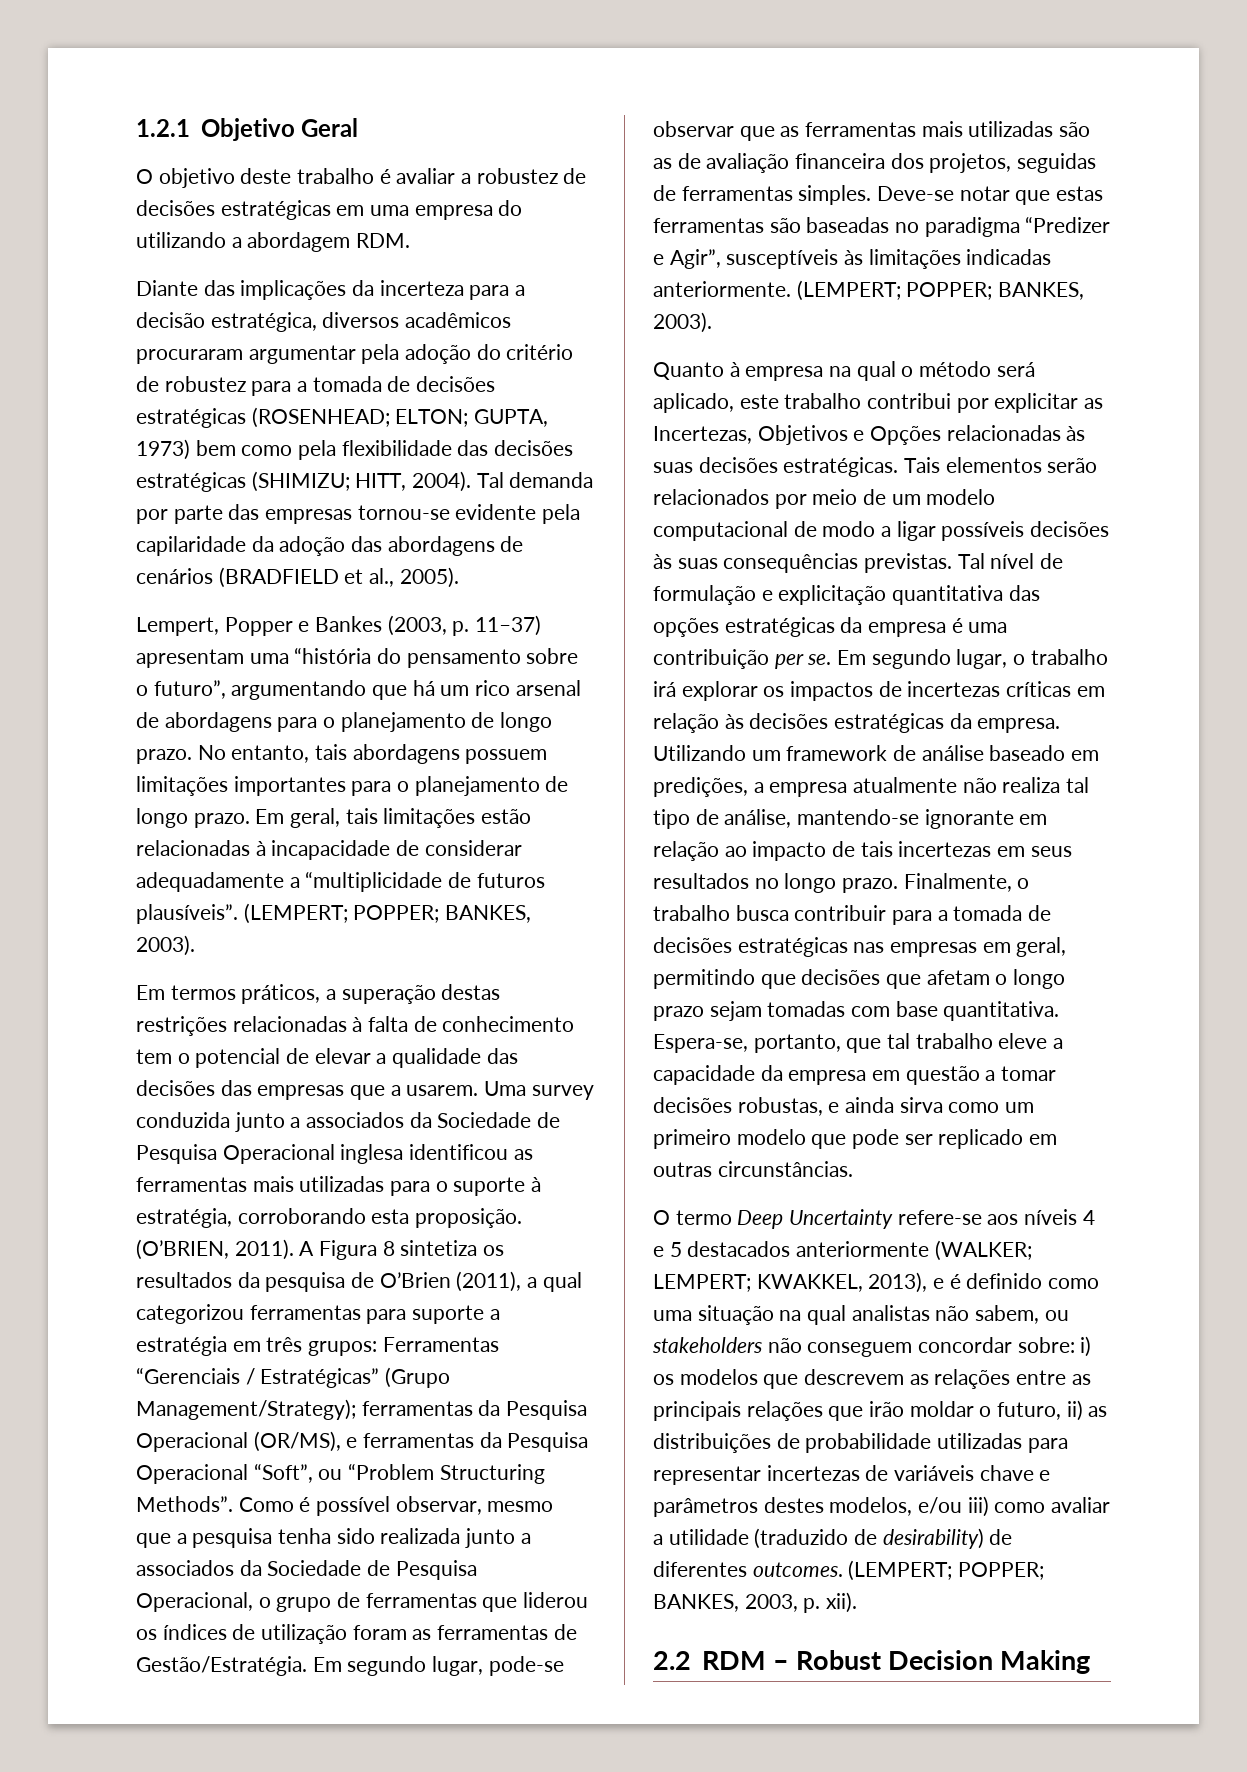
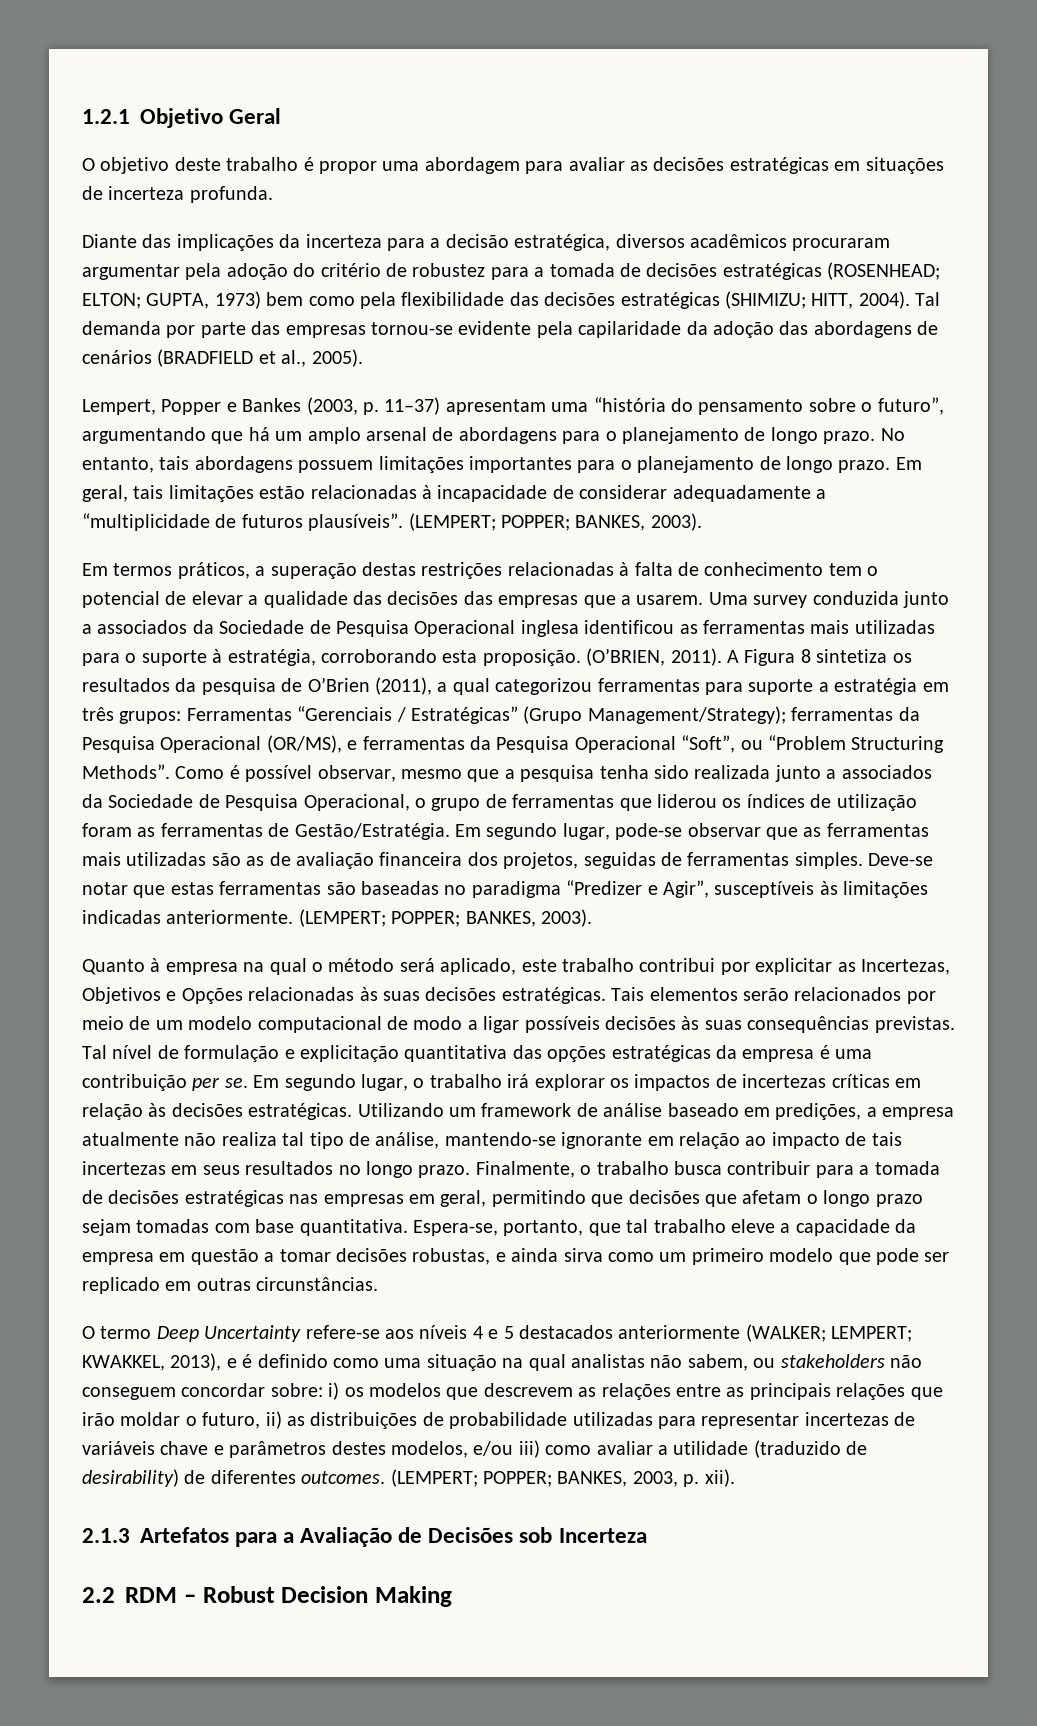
- O objetivo deste trabalho é avaliar a robustez de decisões estratégicas em uma empresa do utilizando a abordagem RDM.
+ O objetivo deste trabalho é propor uma abordagem para avaliar as decisões estratégicas em situações de incerteza profunda.
- Lempert, Popper e Bankes (2003, p. 11–37) apresentam uma “história do pensamento sobre o futuro”, argumentando que há um rico arsenal de abordagens para o planejamento de longo prazo.
+ Lempert, Popper e Bankes (2003, p. 11–37) apresentam uma “história do pensamento sobre o futuro”, argumentando que há um amplo arsenal de abordagens para o planejamento de longo prazo.
- Em segundo lugar, o trabalho irá explorar os impactos de incertezas críticas em relação às decisões estratégicas da empresa.
+ Em segundo lugar, o trabalho irá explorar os impactos de incertezas críticas em relação às decisões estratégicas.
+ 2.1.3 Artefatos para a Avaliação de Decisões sob Incerteza

